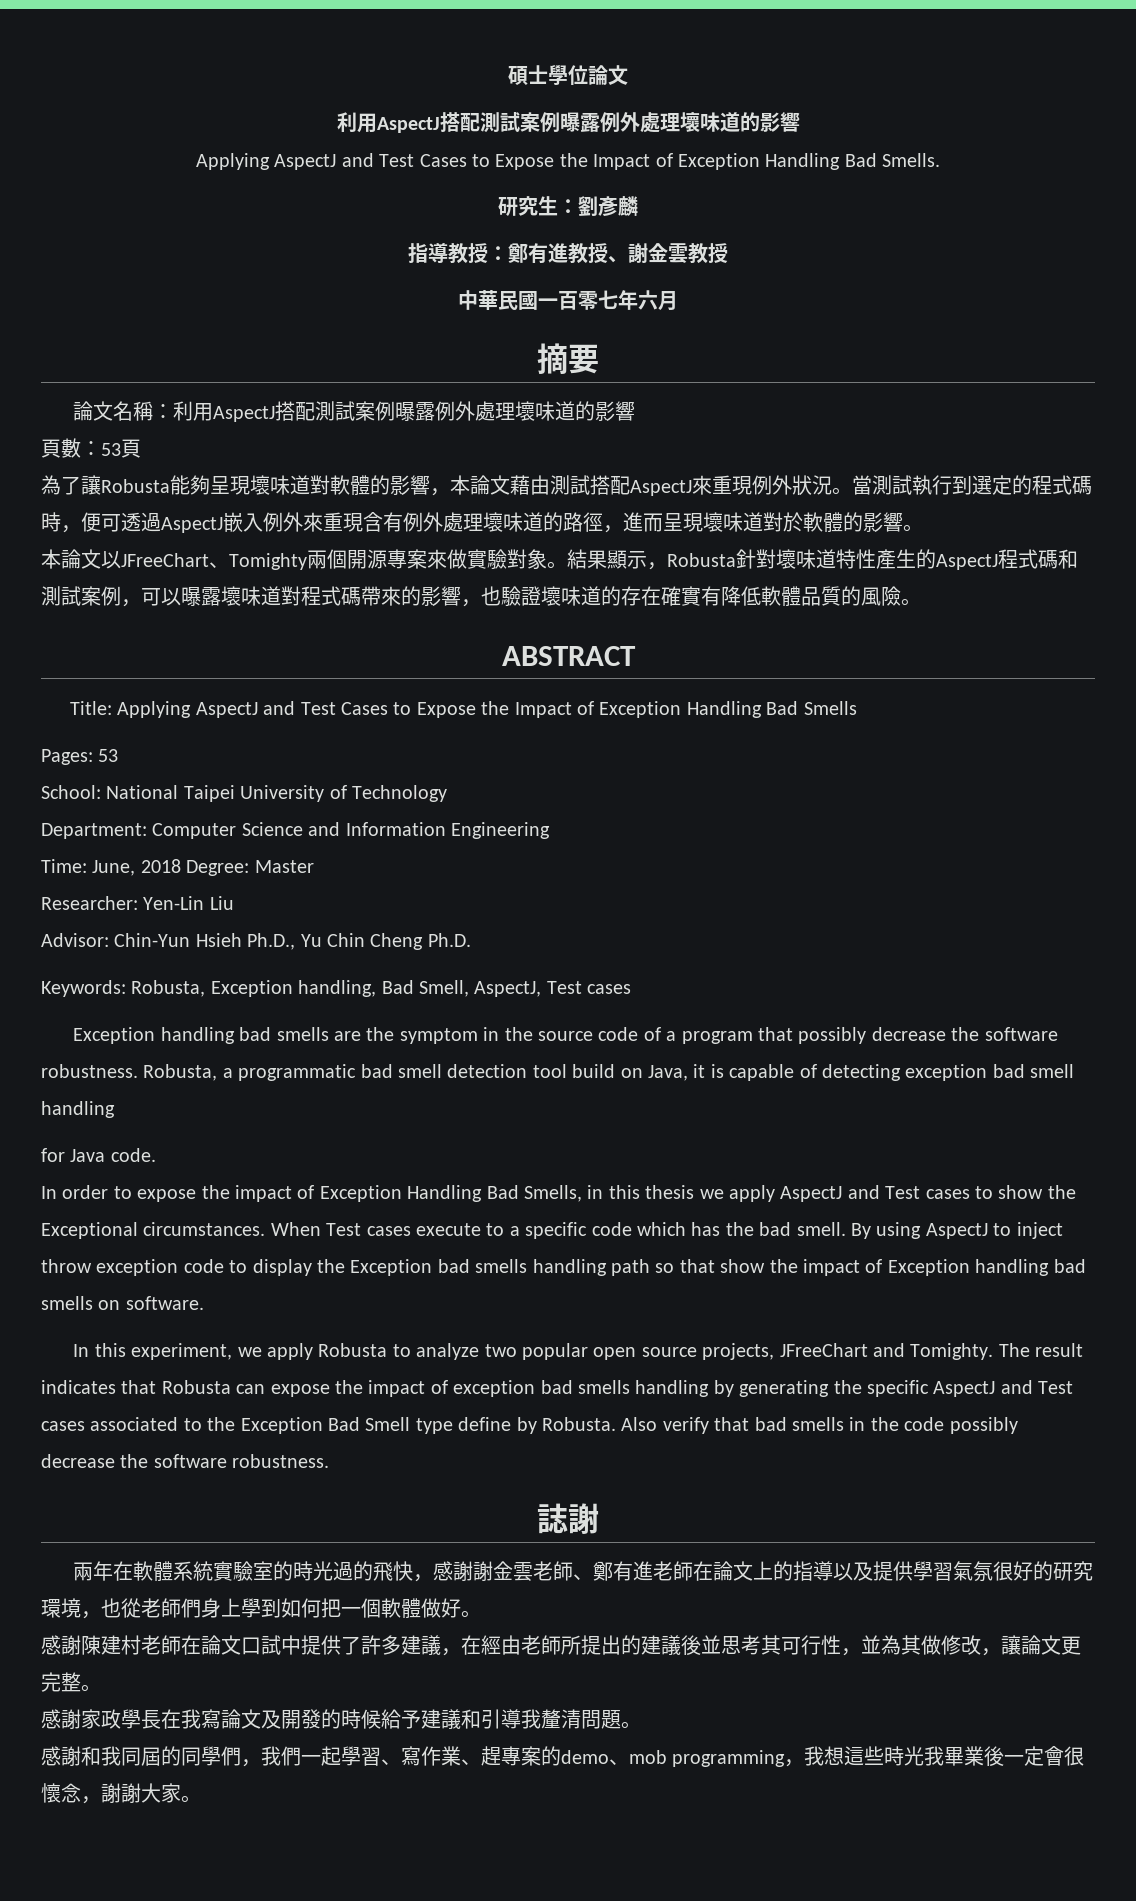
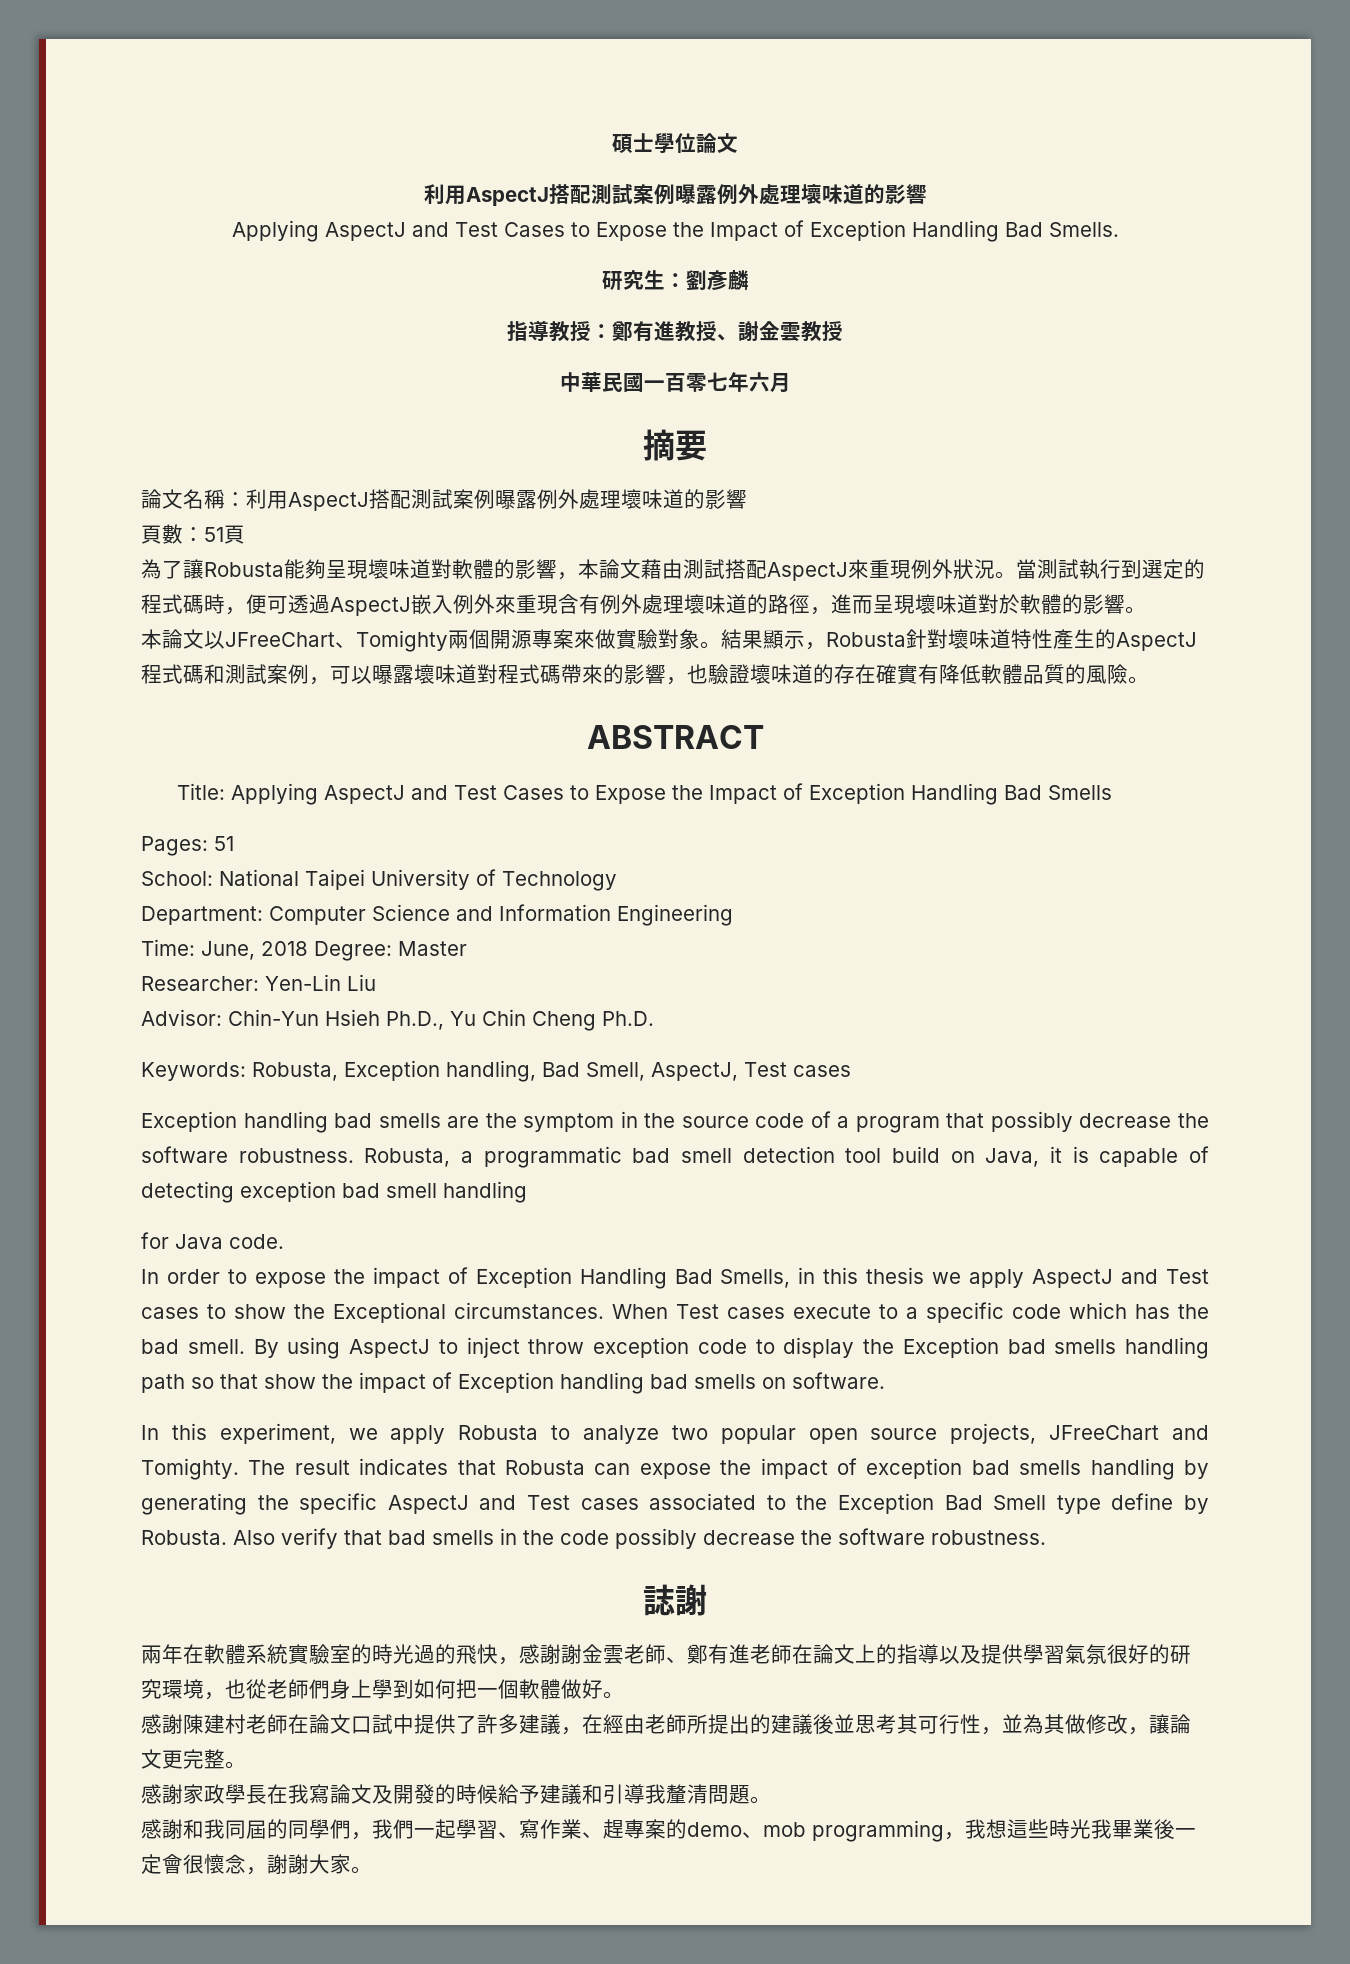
- 頁數：53頁
+ 頁數：51頁
- Pages: 53
+ Pages: 51

